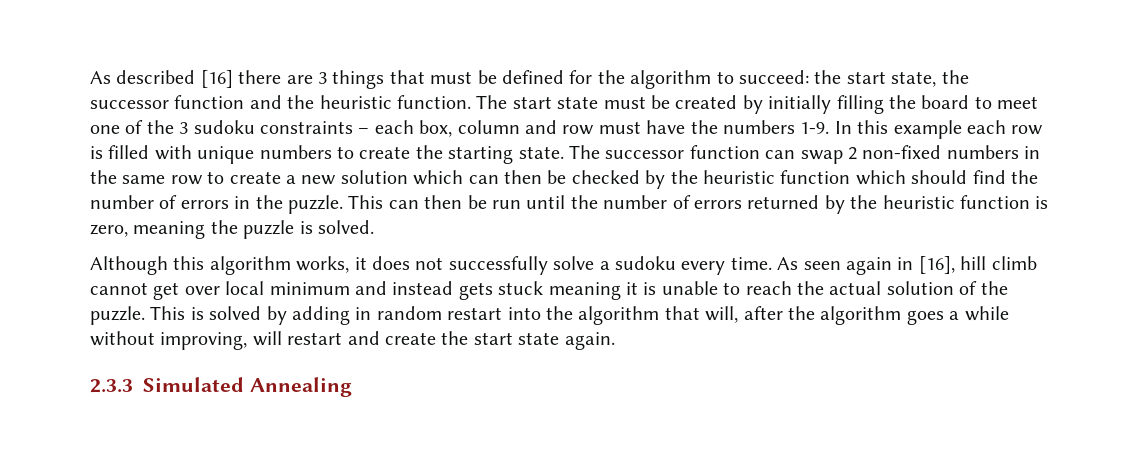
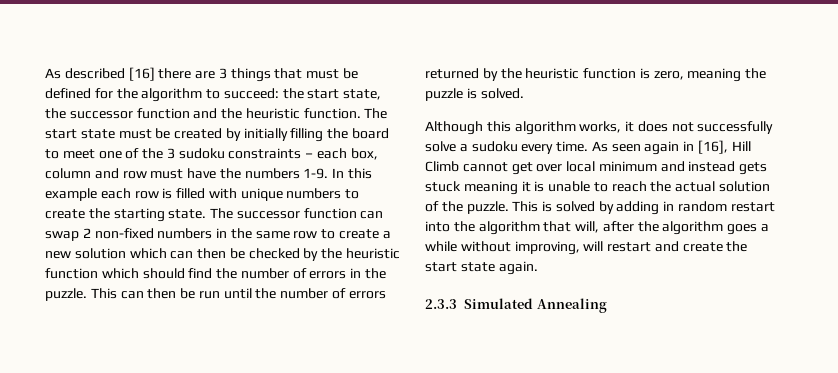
- As seen again in [16], hill climb cannot get over local minimum and instead gets stuck meaning it is unable to reach the actual solution of the puzzle.
+ As seen again in [16], Hill Climb cannot get over local minimum and instead gets stuck meaning it is unable to reach the actual solution of the puzzle.

